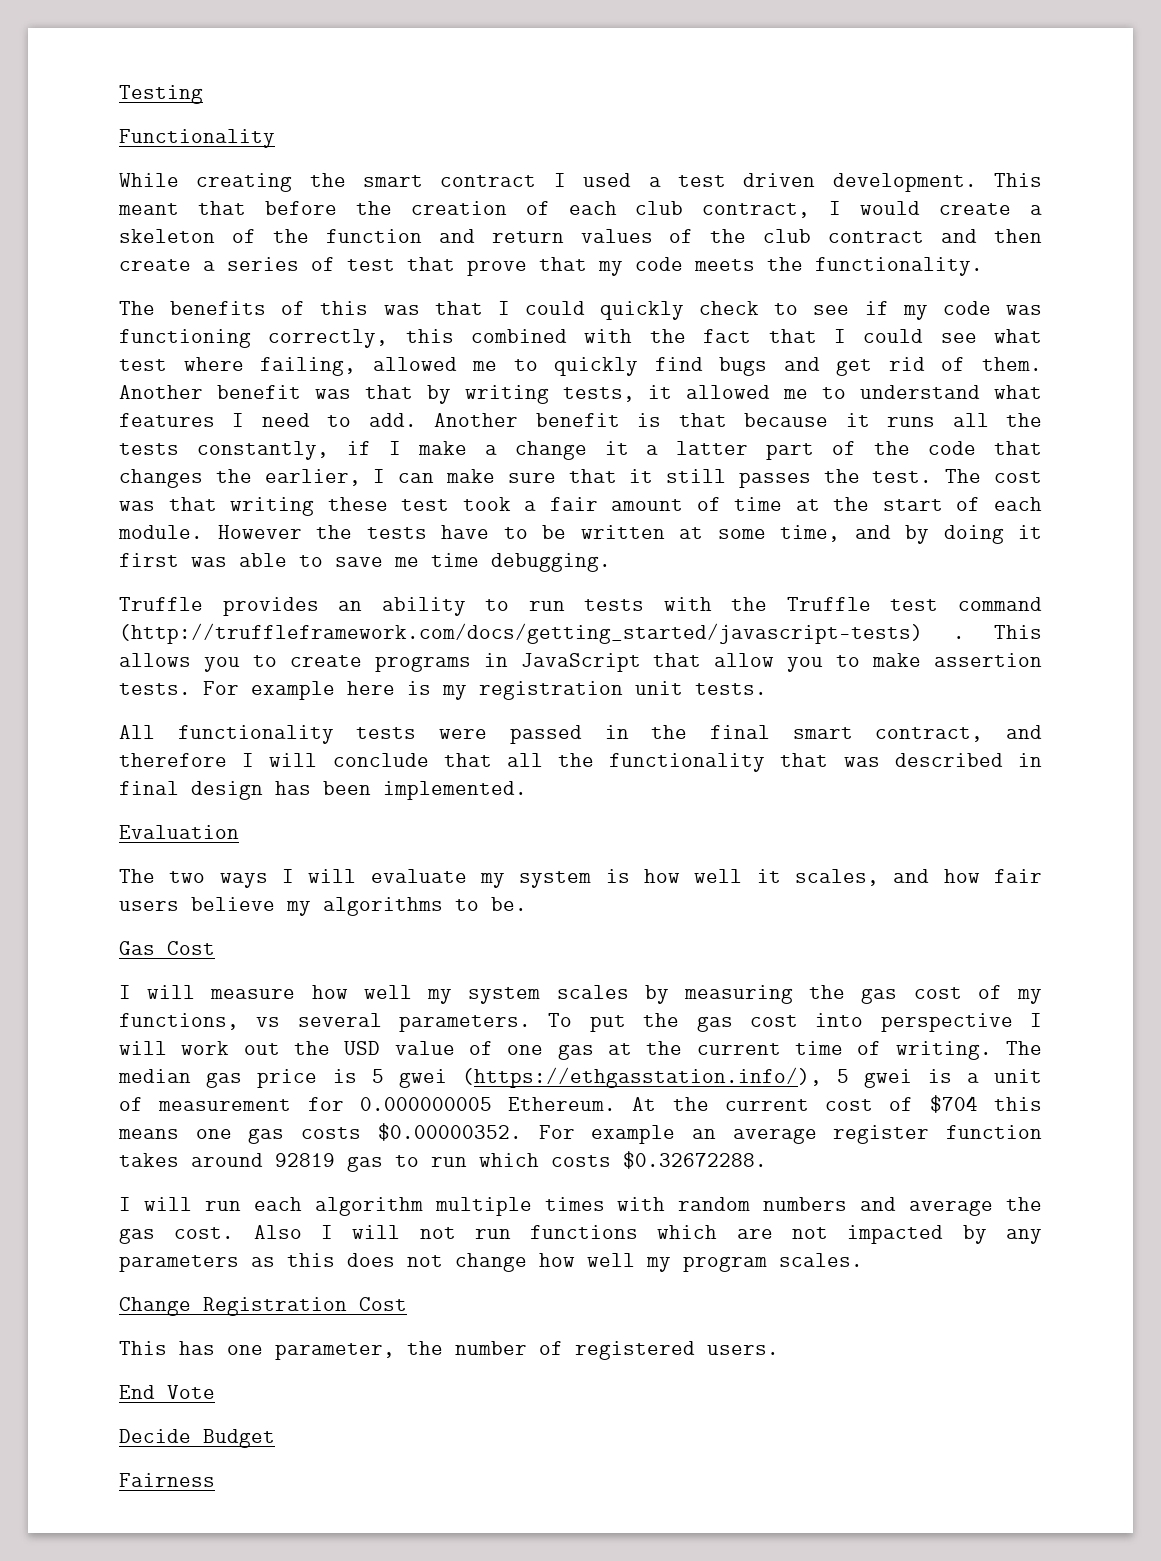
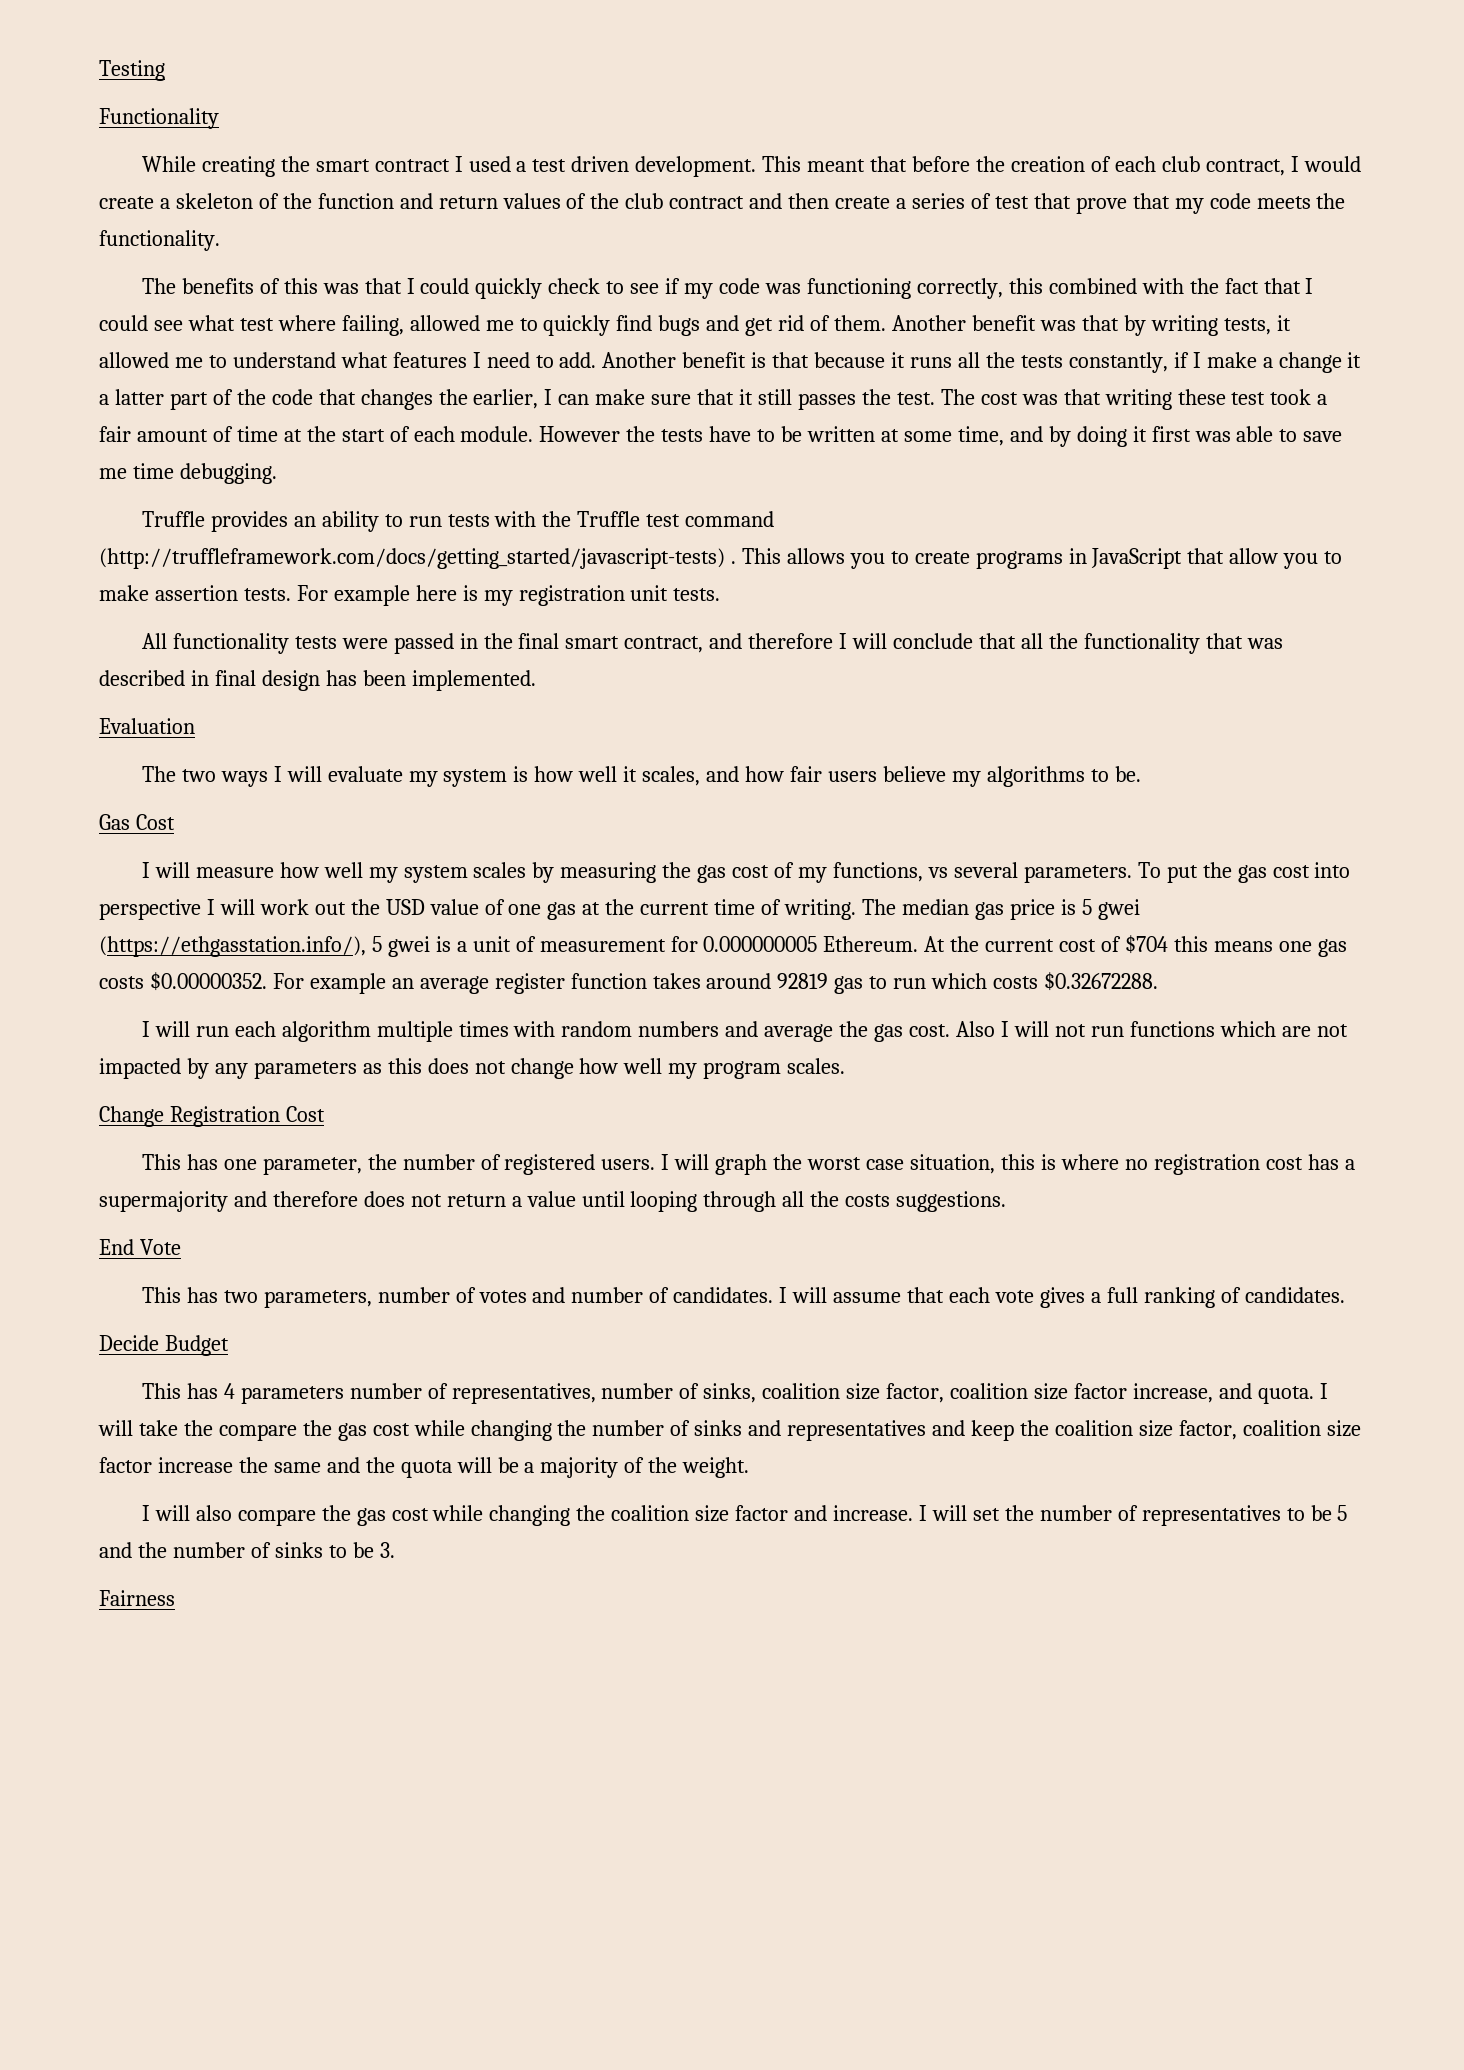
- This has one parameter, the number of registered users.
+ This has one parameter, the number of registered users. I will graph the worst case situation, this is where no registration cost has a supermajority and therefore does not return a value until looping through all the costs suggestions.
  End Vote
+ This has two parameters, number of votes and number of candidates. I will assume that each vote gives a full ranking of candidates.
  Decide Budget
+ This has 4 parameters number of representatives, number of sinks, coalition size factor, coalition size factor increase, and quota. I will take the compare the gas cost while changing the number of sinks and representatives and keep the coalition size factor, coalition size factor increase the same and the quota will be a majority of the weight.
+ I will also compare the gas cost while changing the coalition size factor and increase. I will set the number of representatives to be 5 and the number of sinks to be 3.

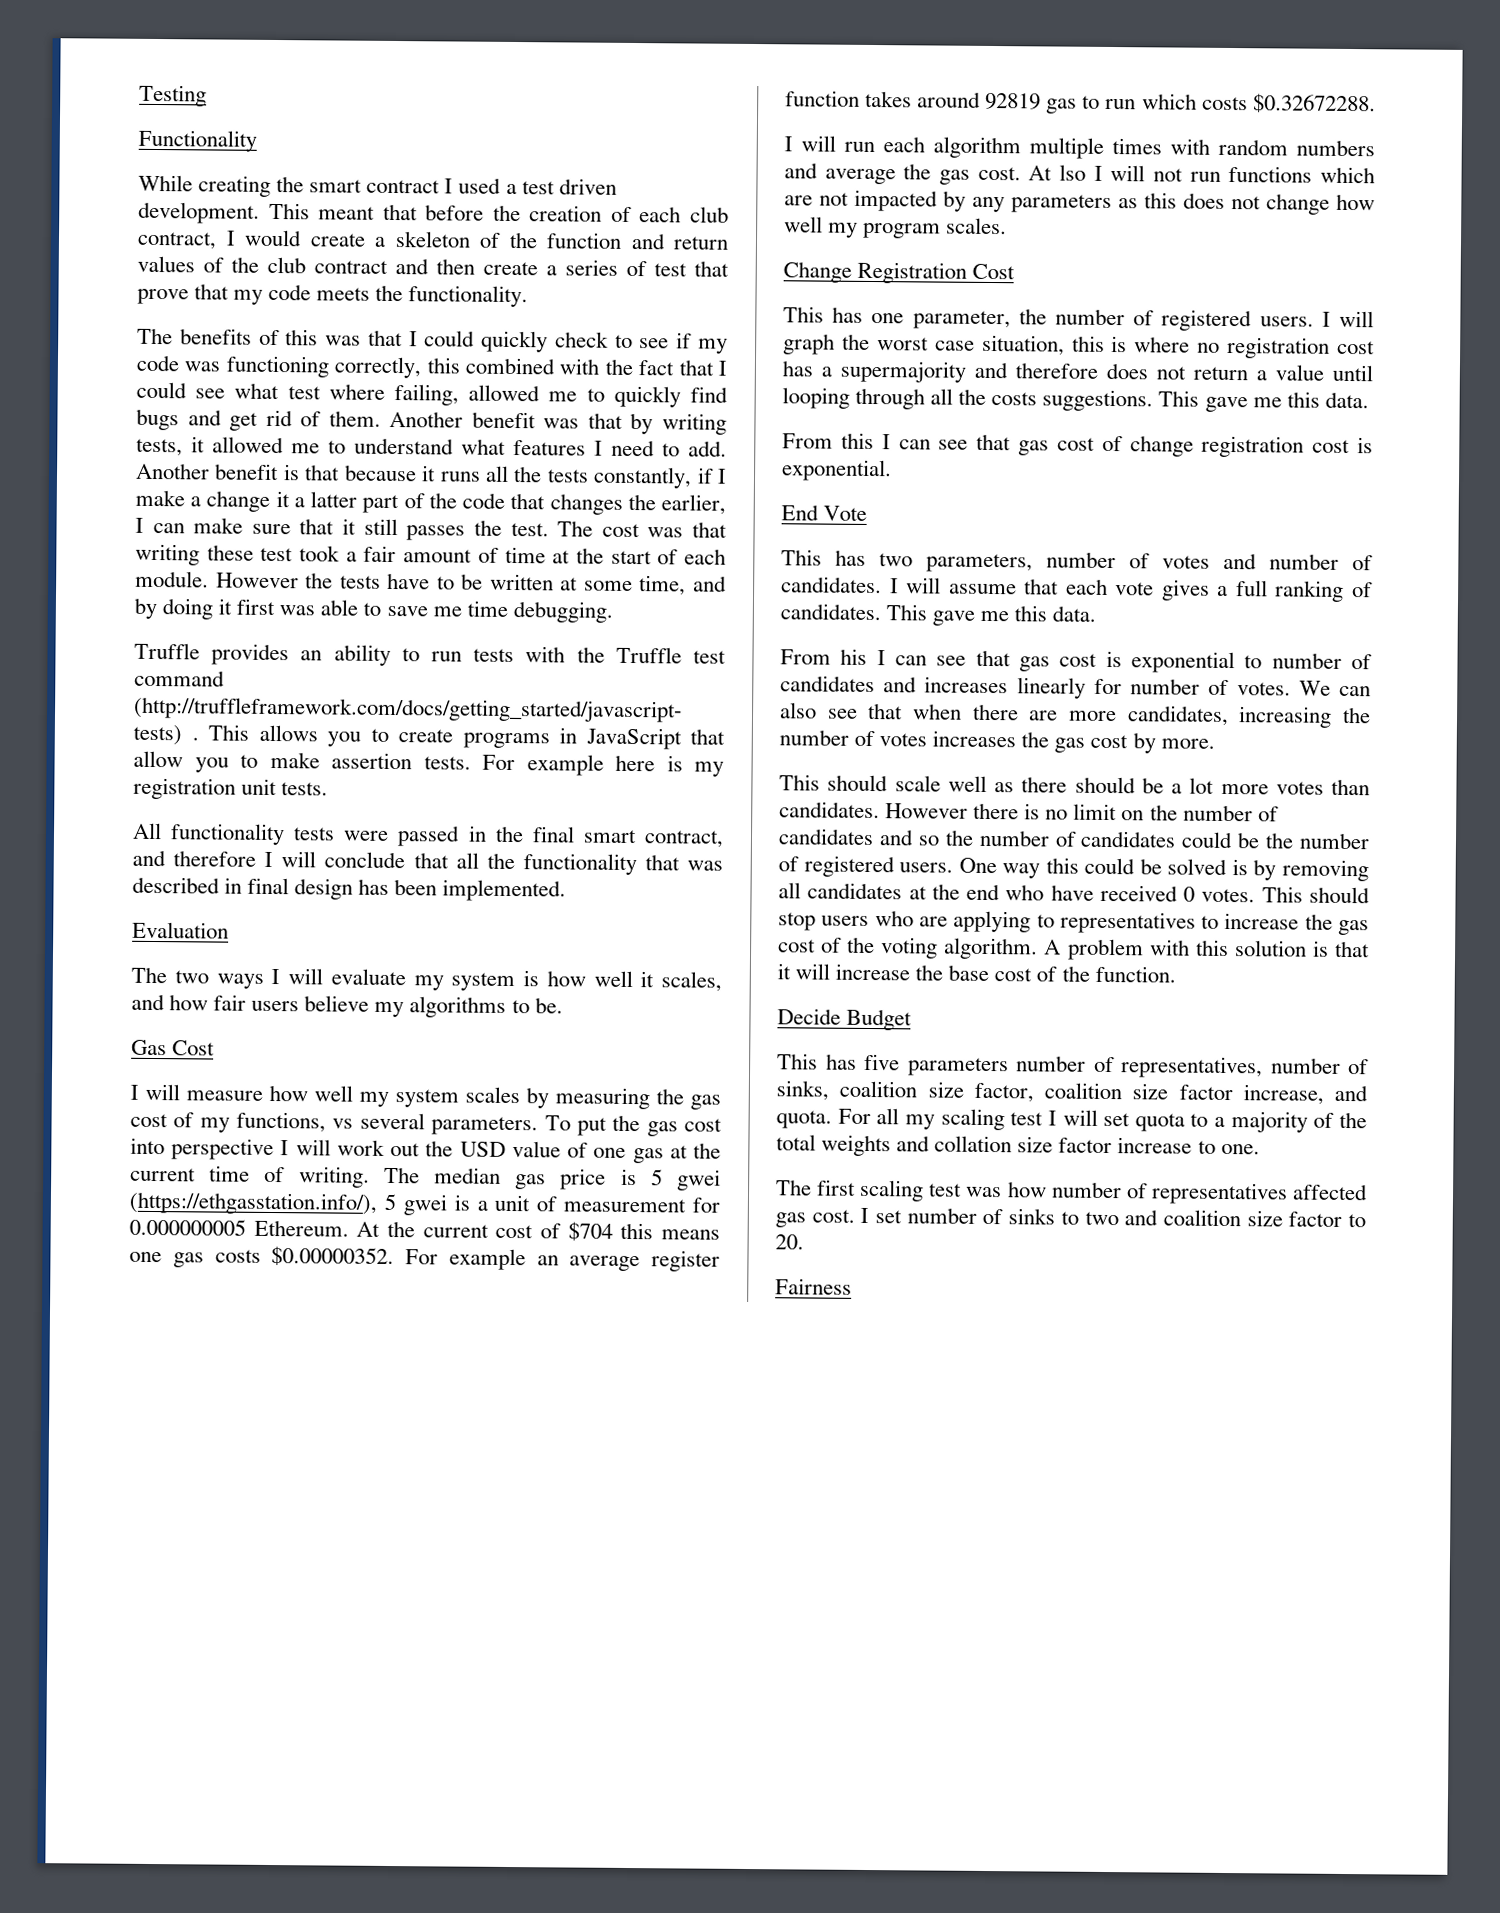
- Also I will not run functions which are not impacted by any parameters as this does not change how well my program scales.
+ At lso I will not run functions which are not impacted by any parameters as this does not change how well my program scales.
- I will graph the worst case situation, this is where no registration cost has a supermajority and therefore does not return a value until looping through all the costs suggestions.
+ I will graph the worst case situation, this is where no registration cost has a supermajority and therefore does not return a value until looping through all the costs suggestions. This gave me this data.
+ From this I can see that gas cost of change registration cost is exponential.
- I will assume that each vote gives a full ranking of candidates.
+ I will assume that each vote gives a full ranking of candidates. This gave me this data.
+ From his I can see that gas cost is exponential to number of candidates and increases linearly for number of votes. We can also see that when there are more candidates, increasing the number of votes increases the gas cost by more.
+ This should scale well as there should be a lot more votes than candidates. However there is no limit on the number of candidates and so the number of candidates could be the number of registered users. One way this could be solved is by removing all candidates at the end who have received 0 votes. This should stop users who are applying to representatives to increase the gas cost of the voting algorithm. A problem with this solution is that it will increase the base cost of the function.
- This has 4 parameters number of representatives, number of sinks, coalition size factor, coalition size factor increase, and quota.
+ This has five parameters number of representatives, number of sinks, coalition size factor, coalition size factor increase, and quota.
- I will take the compare the gas cost while changing the number of sinks and representatives and keep the coalition size factor, coalition size factor increase the same and the quota will be a majority of the weight.
- I will also compare the gas cost while changing the coalition size factor and increase. I will set the number of representatives to be 5 and the number of sinks to be 3.
+ For all my scaling test I will set quota to a majority of the total weights and collation size factor increase to one.
+ The first scaling test was how number of representatives affected gas cost. I set number of sinks to two and coalition size factor to 20.

